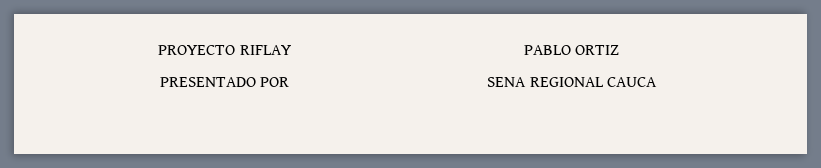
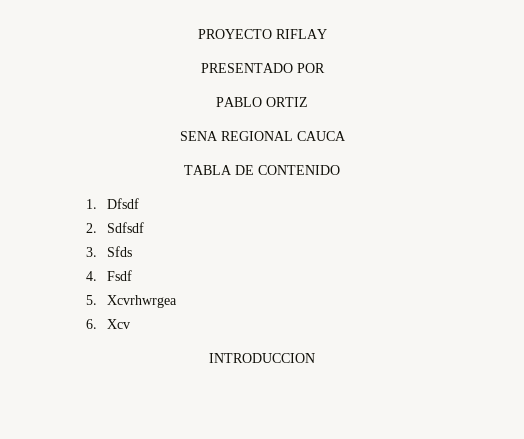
+ TABLA DE CONTENIDO
+ 1. Dfsdf
+ 2. Sdfsdf
+ 3. Sfds
+ 4. Fsdf
+ 5. Xcvrhwrgea
+ 6. Xcv
+ INTRODUCCION

